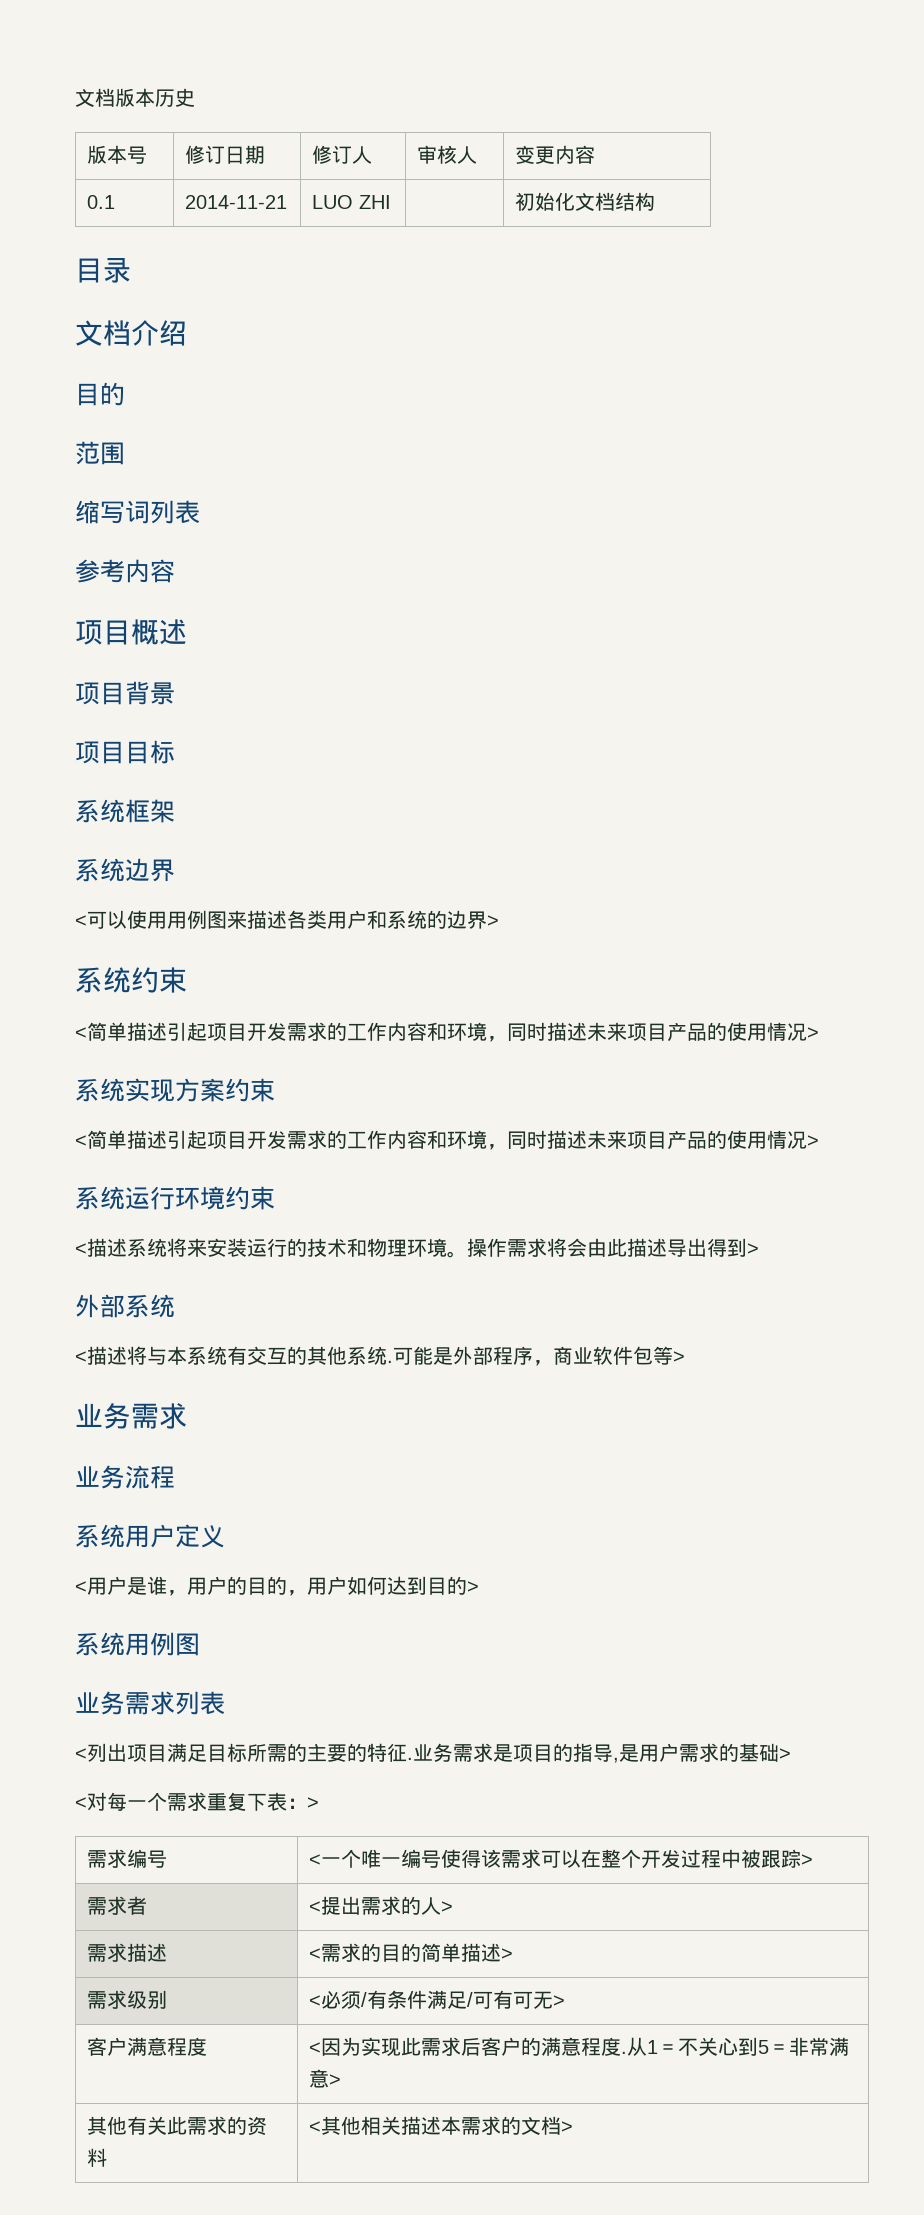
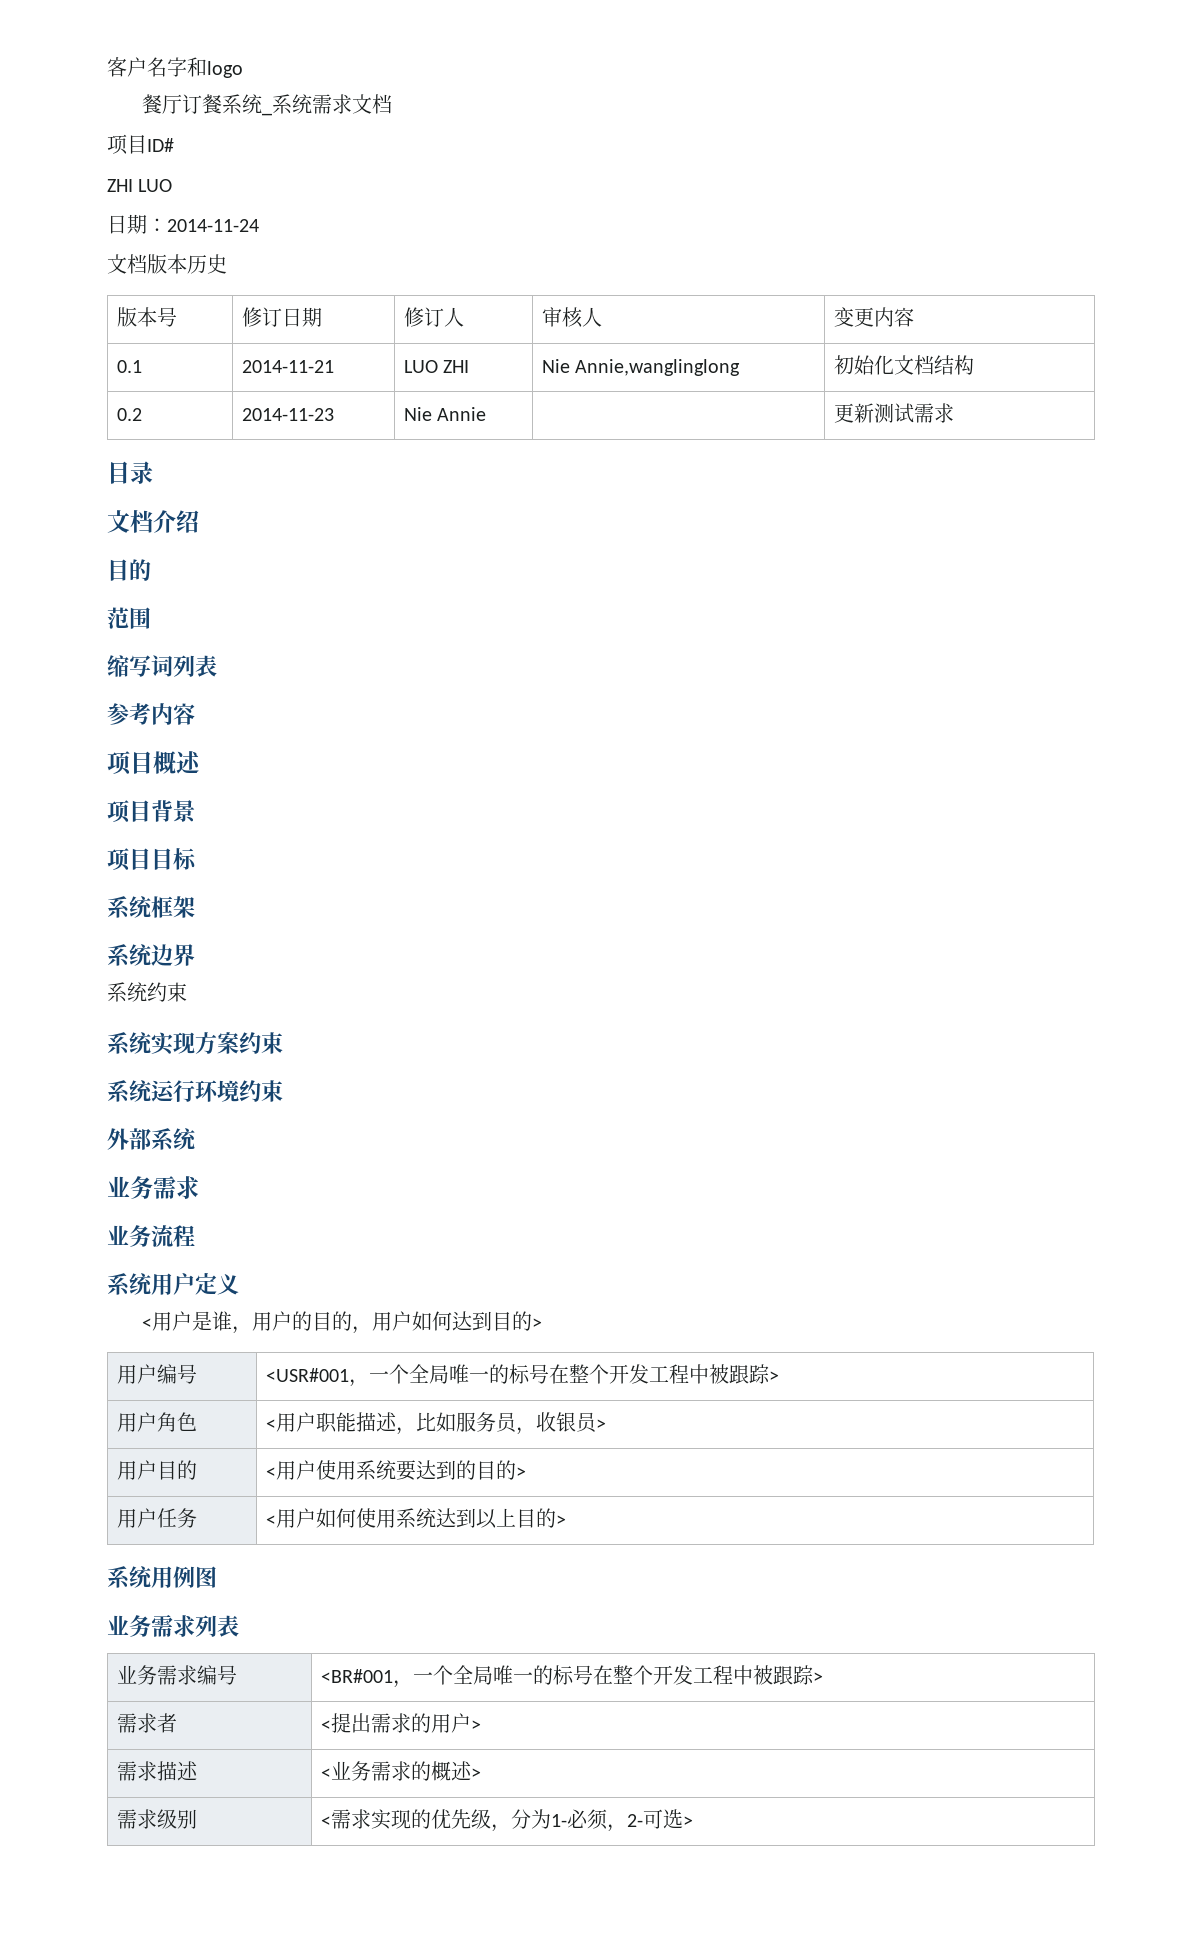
+ 客户名字和logo
+ 餐厅订餐系统_系统需求文档
+ 项目ID#
+ ZHI LUO
+ 日期：2014-11-24
- 0.1 | 2014-11-21 | LUO ZHI | | 初始化文档结构
+ 0.1 | 2014-11-21 | LUO ZHI | Nie Annie,wanglinglong | 初始化文档结构
+ 0.2 | 2014-11-23 | Nie Annie | | 更新测试需求
- <可以使用用例图来描述各类用户和系统的边界>
  系统约束
- <简单描述引起项目开发需求的工作内容和环境，同时描述未来项目产品的使用情况>
  系统实现方案约束
- <简单描述引起项目开发需求的工作内容和环境，同时描述未来项目产品的使用情况>
  系统运行环境约束
- <描述系统将来安装运行的技术和物理环境。操作需求将会由此描述导出得到>
  外部系统
- <描述将与本系统有交互的其他系统.可能是外部程序，商业软件包等>
+ 用户编号 | <USR#001，一个全局唯一的标号在整个开发工程中被跟踪>
+ 用户角色 | <用户职能描述，比如服务员，收银员>
+ 用户目的 | <用户使用系统要达到的目的>
+ 用户任务 | <用户如何使用系统达到以上目的>
- <列出项目满足目标所需的主要的特征.业务需求是项目的指导,是用户需求的基础>
- <对每一个需求重复下表：>
- 需求编号 | <一个唯一编号使得该需求可以在整个开发过程中被跟踪>
+ 业务需求编号 | <BR#001，一个全局唯一的标号在整个开发工程中被跟踪>
- 需求者 | <提出需求的人>
+ 需求者 | <提出需求的用户>
- 需求描述 | <需求的目的简单描述>
+ 需求描述 | <业务需求的概述>
- 需求级别 | <必须/有条件满足/可有可无>
- 客户满意程度 | <因为实现此需求后客户的满意程度.从1＝不关心到5＝非常满意>
- 其他有关此需求的资料 | <其他相关描述本需求的文档>
+ 需求级别 | <需求实现的优先级，分为1-必须，2-可选>

